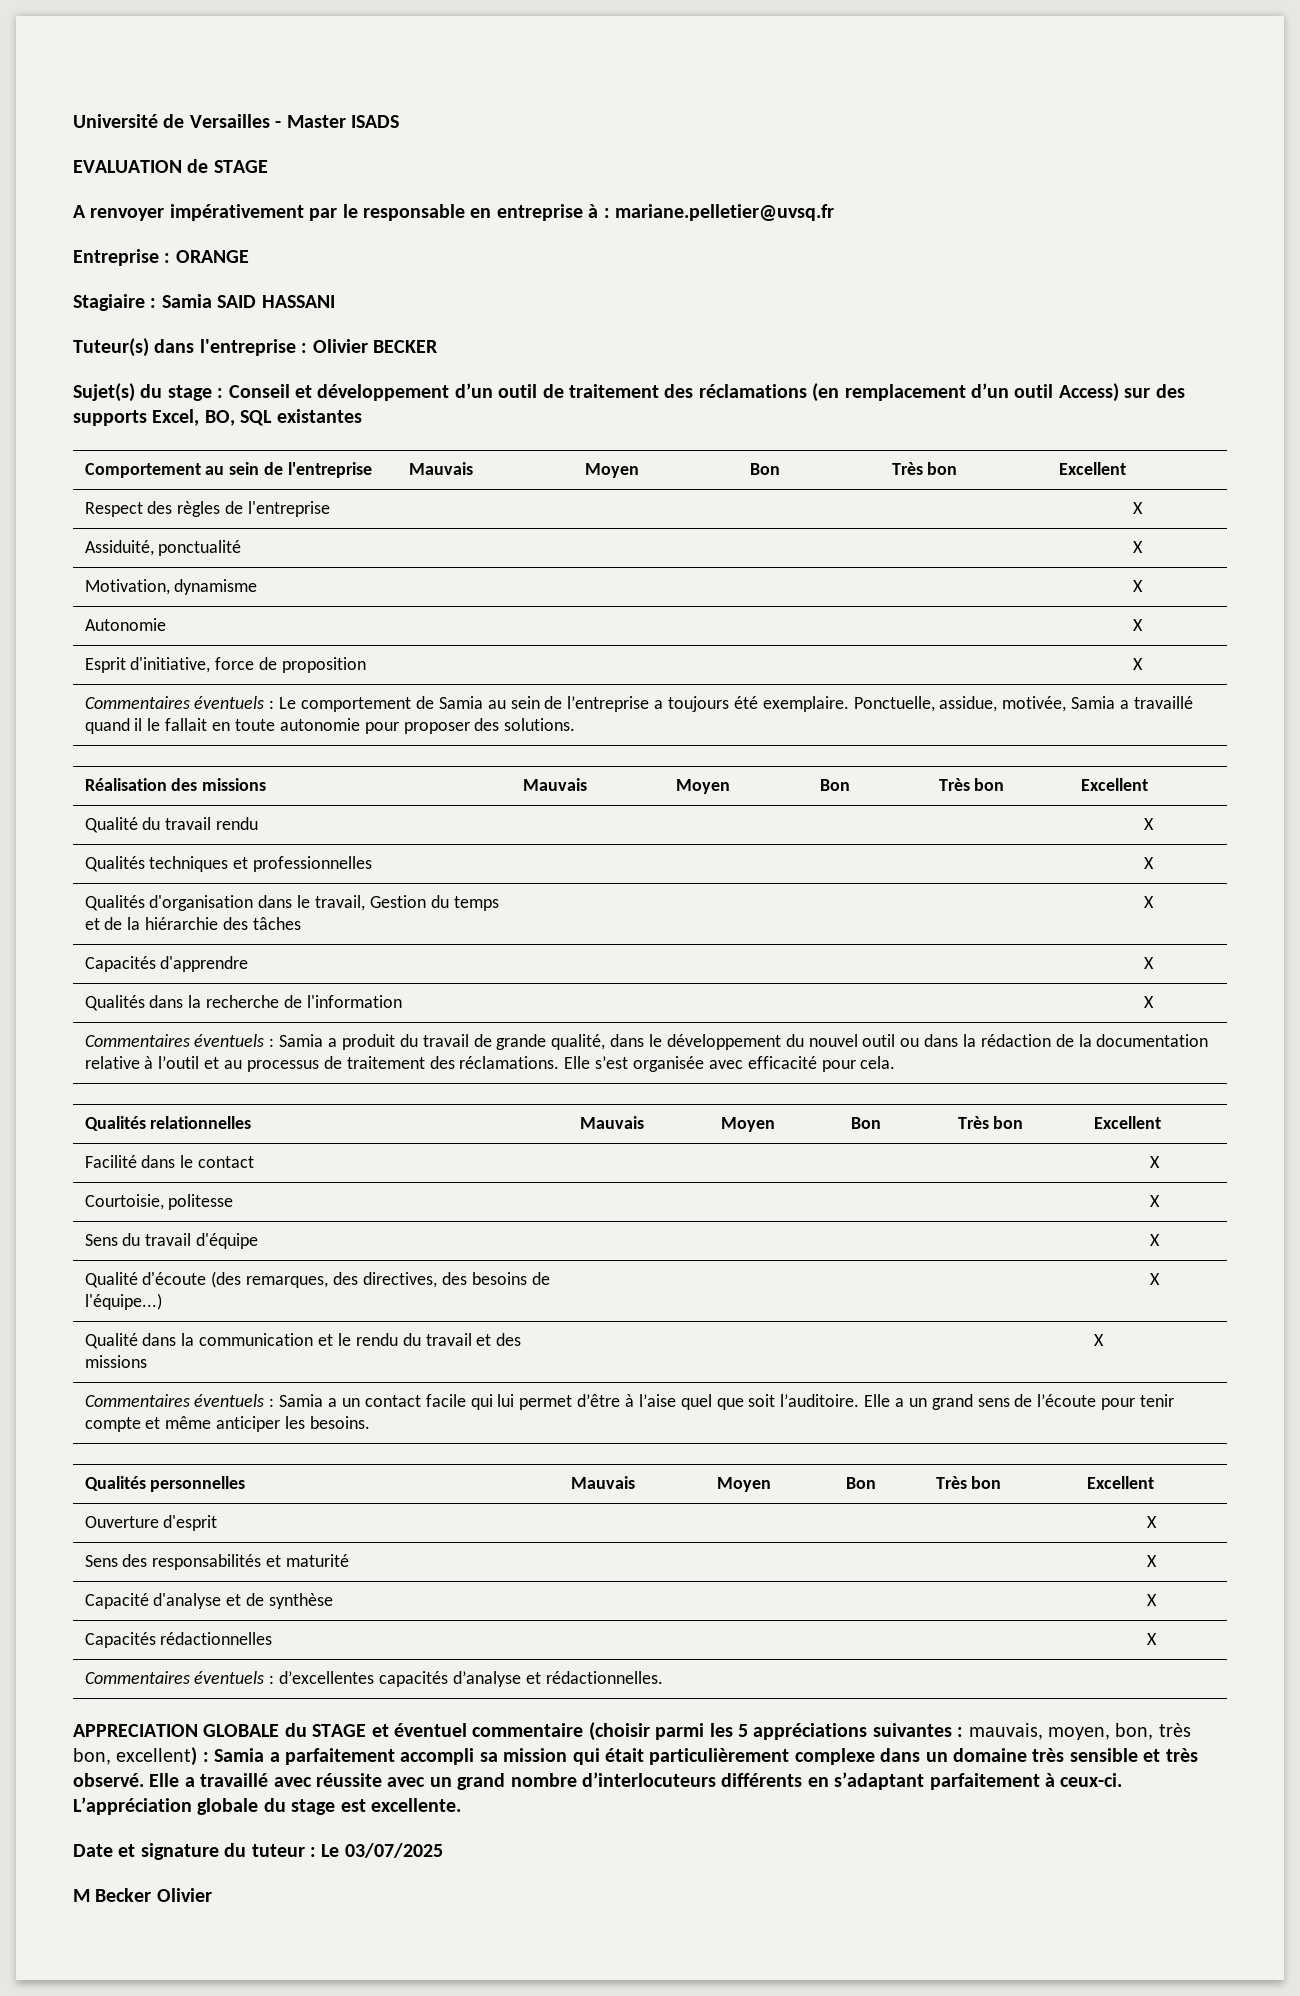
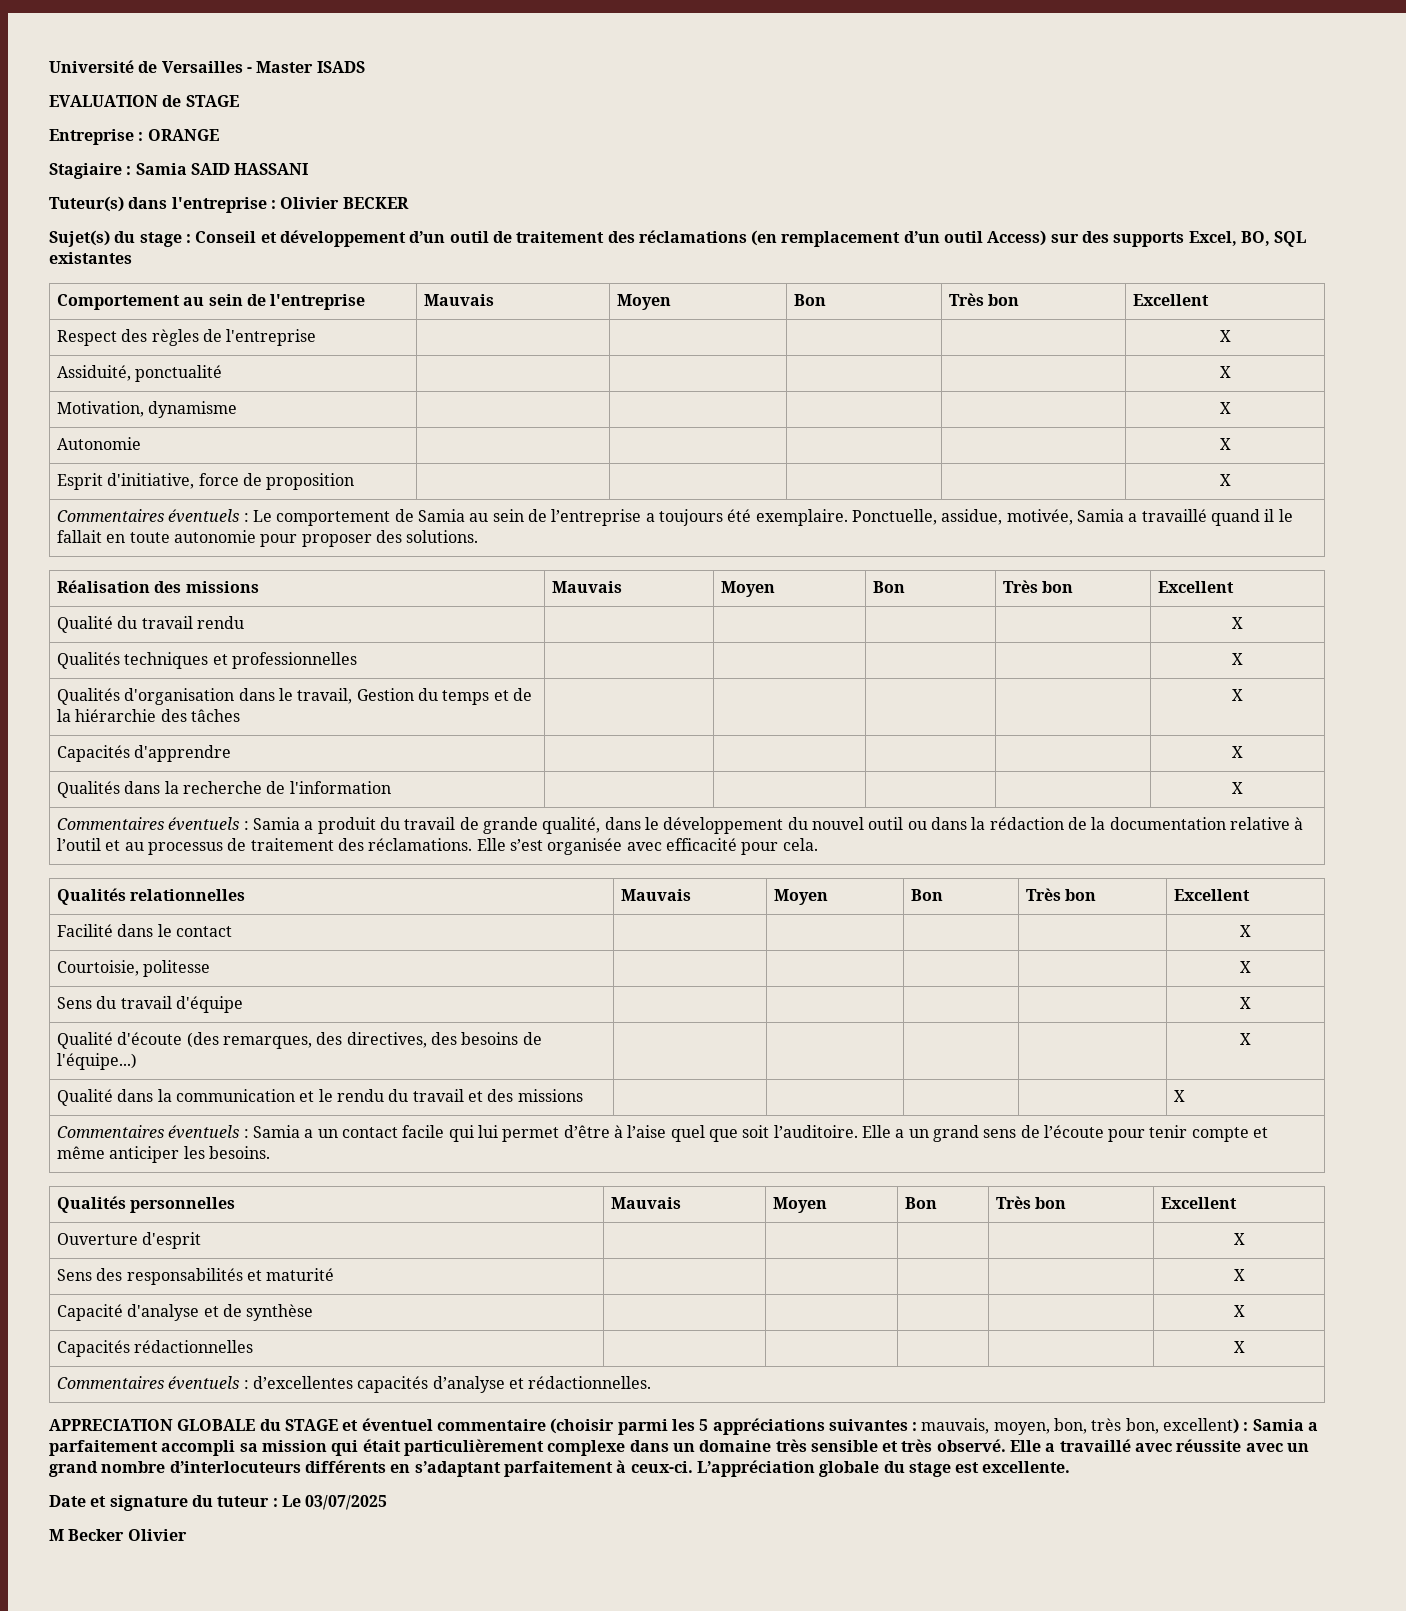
- A renvoyer impérativement par le responsable en entreprise à : mariane.pelletier@uvsq.fr

